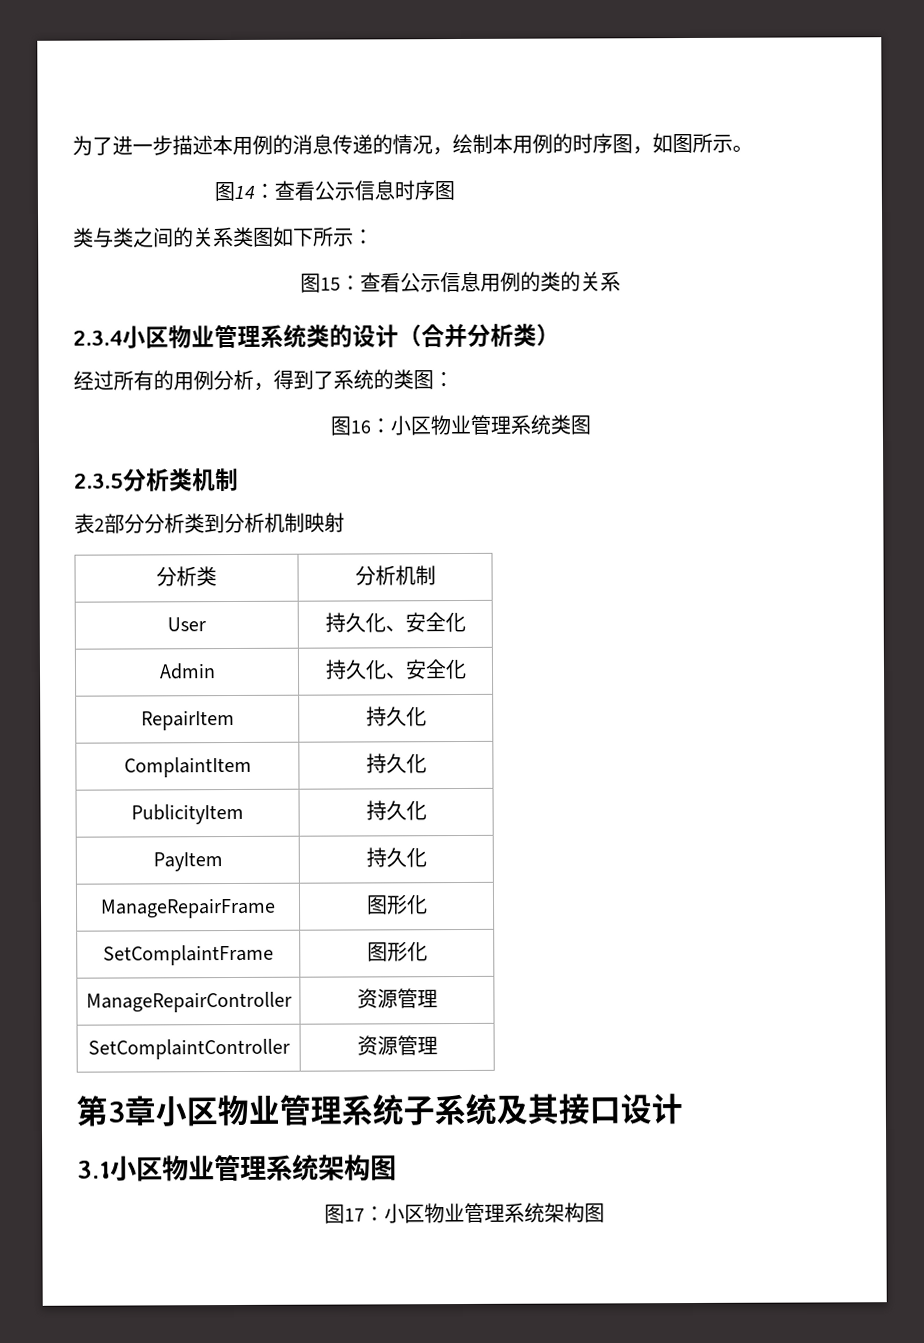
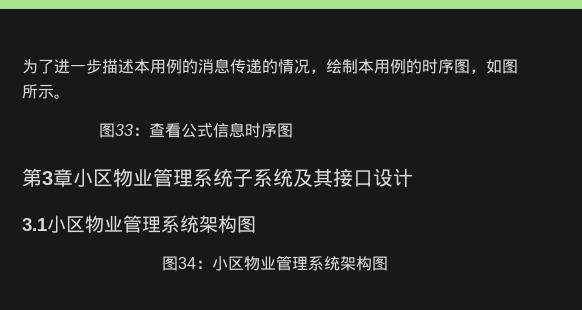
- 图14：查看公示信息时序图
+ 图33：查看公式信息时序图
- 类与类之间的关系类图如下所示：
- 图15：查看公示信息用例的类的关系
- 2.3.4小区物业管理系统类的设计（合并分析类）
- 经过所有的用例分析，得到了系统的类图：
- 图16：小区物业管理系统类图
- 2.3.5分析类机制
- 表2部分分析类到分析机制映射
- 分析类 | 分析机制
- User | 持久化、安全化
- Admin | 持久化、安全化
- RepairItem | 持久化
- ComplaintItem | 持久化
- PublicityItem | 持久化
- PayItem | 持久化
- ManageRepairFrame | 图形化
- SetComplaintFrame | 图形化
- ManageRepairController | 资源管理
- SetComplaintController | 资源管理
- 图17：小区物业管理系统架构图
+ 图34：小区物业管理系统架构图

